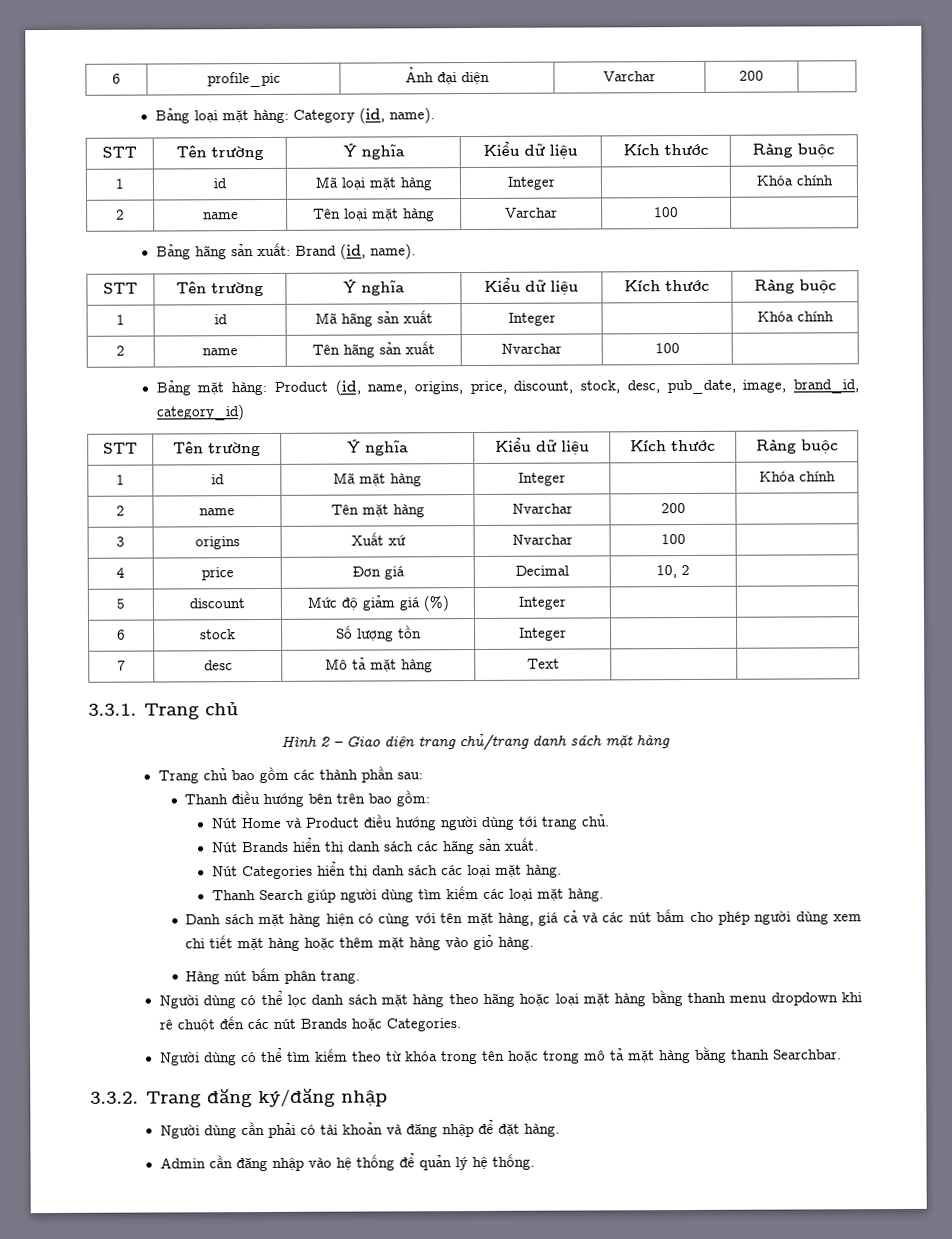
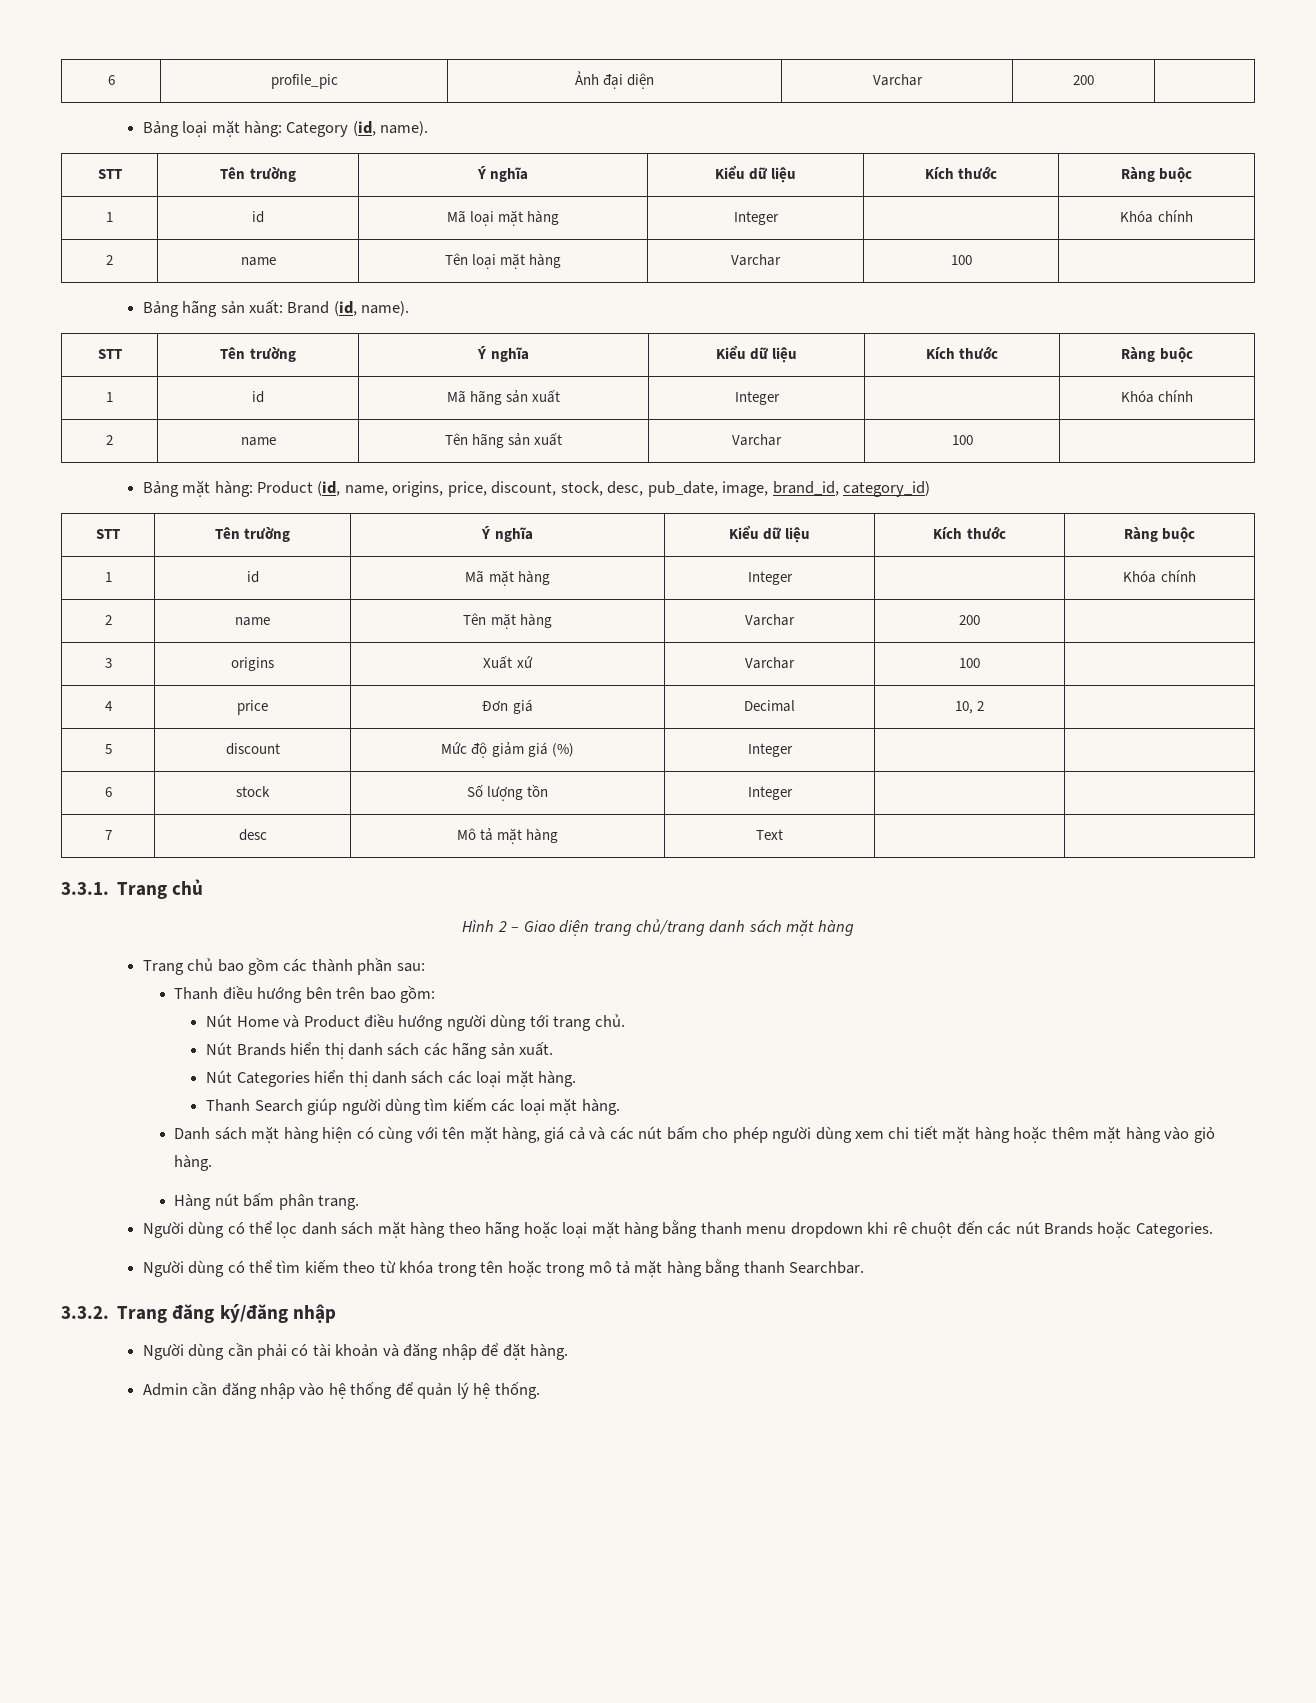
- 2 | name | Tên hãng sản xuất | Nvarchar | 100 |
+ 2 | name | Tên hãng sản xuất | Varchar | 100 |
- 2 | name | Tên mặt hàng | Nvarchar | 200 |
+ 2 | name | Tên mặt hàng | Varchar | 200 |
- 3 | origins | Xuất xứ | Nvarchar | 100 |
+ 3 | origins | Xuất xứ | Varchar | 100 |

